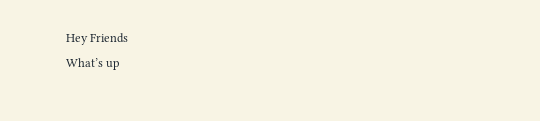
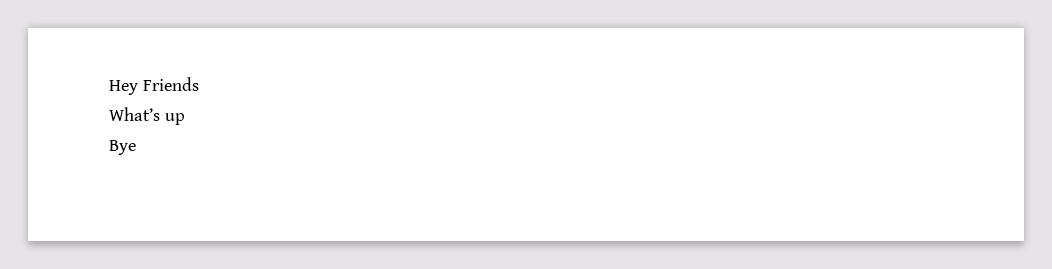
+ Bye

